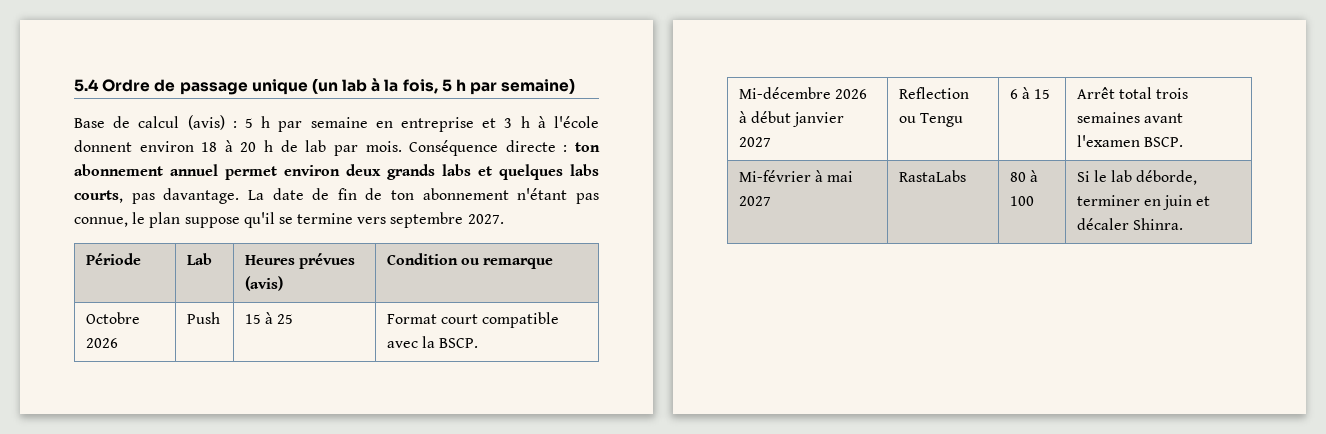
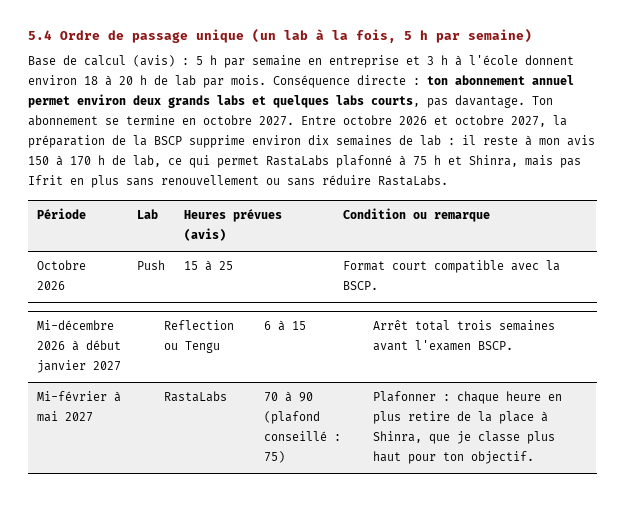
- La date de fin de ton abonnement n'étant pas connue, le plan suppose qu'il se termine vers septembre 2027.
+ Ton abonnement se termine en octobre 2027. Entre octobre 2026 et octobre 2027, la préparation de la BSCP supprime environ dix semaines de lab : il reste à mon avis 150 à 170 h de lab, ce qui permet RastaLabs plafonné à 75 h et Shinra, mais pas Ifrit en plus sans renouvellement ou sans réduire RastaLabs.
- Mi-février à mai 2027 | RastaLabs | 80 à 100 | Si le lab déborde, terminer en juin et décaler Shinra.
+ Mi-février à mai 2027 | RastaLabs | 70 à 90 (plafond conseillé : 75) | Plafonner : chaque heure en plus retire de la place à Shinra, que je classe plus haut pour ton objectif.

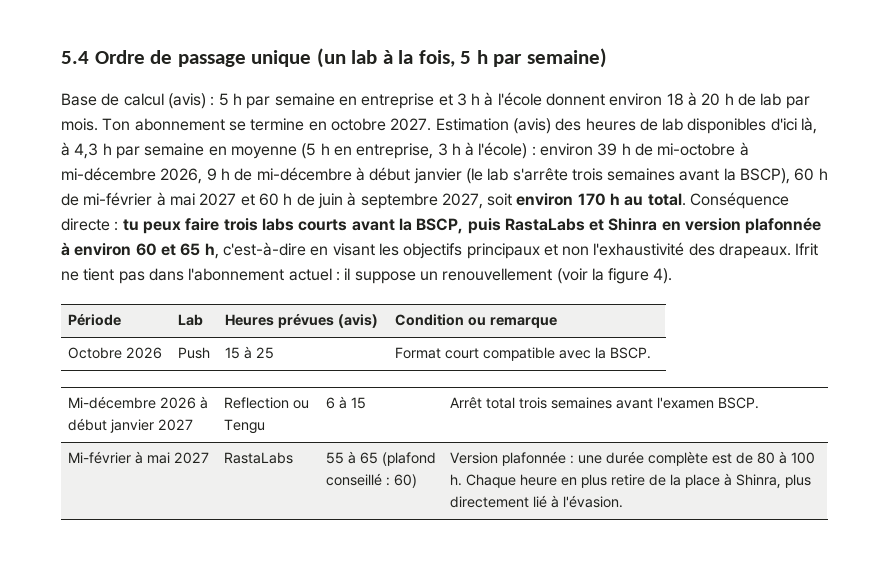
- Conséquence directe : ton abonnement annuel permet environ deux grands labs et quelques labs courts, pas davantage.
- Entre octobre 2026 et octobre 2027, la préparation de la BSCP supprime environ dix semaines de lab : il reste à mon avis 150 à 170 h de lab, ce qui permet RastaLabs plafonné à 75 h et Shinra, mais pas Ifrit en plus sans renouvellement ou sans réduire RastaLabs.
+ Estimation (avis) des heures de lab disponibles d'ici là, à 4,3 h par semaine en moyenne (5 h en entreprise, 3 h à l'école) : environ 39 h de mi-octobre à mi-décembre 2026, 9 h de mi-décembre à début janvier (le lab s'arrête trois semaines avant la BSCP), 60 h de mi-février à mai 2027 et 60 h de juin à septembre 2027, soit environ 170 h au total. Conséquence directe : tu peux faire trois labs courts avant la BSCP, puis RastaLabs et Shinra en version plafonnée à environ 60 et 65 h, c'est-à-dire en visant les objectifs principaux et non l'exhaustivité des drapeaux. Ifrit ne tient pas dans l'abonnement actuel : il suppose un renouvellement (voir la figure 4).
- Mi-février à mai 2027 | RastaLabs | 70 à 90 (plafond conseillé : 75) | Plafonner : chaque heure en plus retire de la place à Shinra, que je classe plus haut pour ton objectif.
+ Mi-février à mai 2027 | RastaLabs | 55 à 65 (plafond conseillé : 60) | Version plafonnée : une durée complète est de 80 à 100 h. Chaque heure en plus retire de la place à Shinra, plus directement lié à l'évasion.

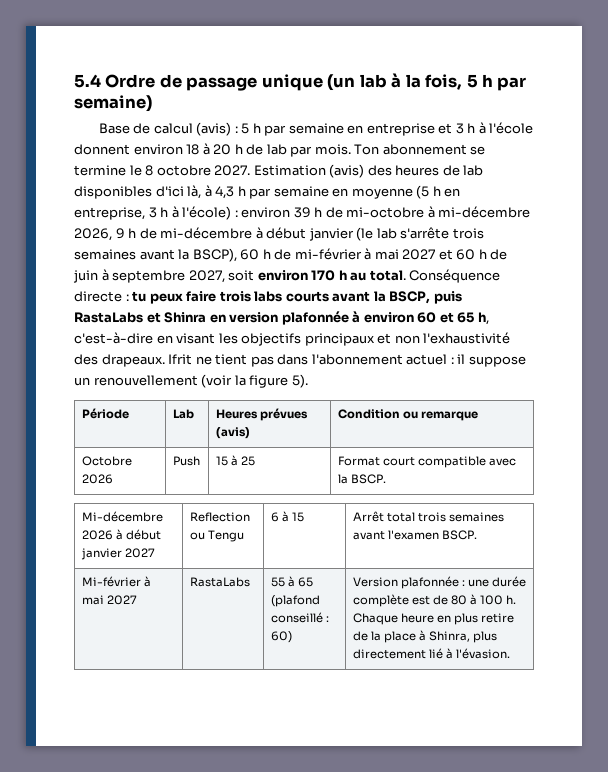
- Ton abonnement se termine en octobre 2027.
+ Ton abonnement se termine le 8 octobre 2027.
- Ifrit ne tient pas dans l'abonnement actuel : il suppose un renouvellement (voir la figure 4).
+ Ifrit ne tient pas dans l'abonnement actuel : il suppose un renouvellement (voir la figure 5).

